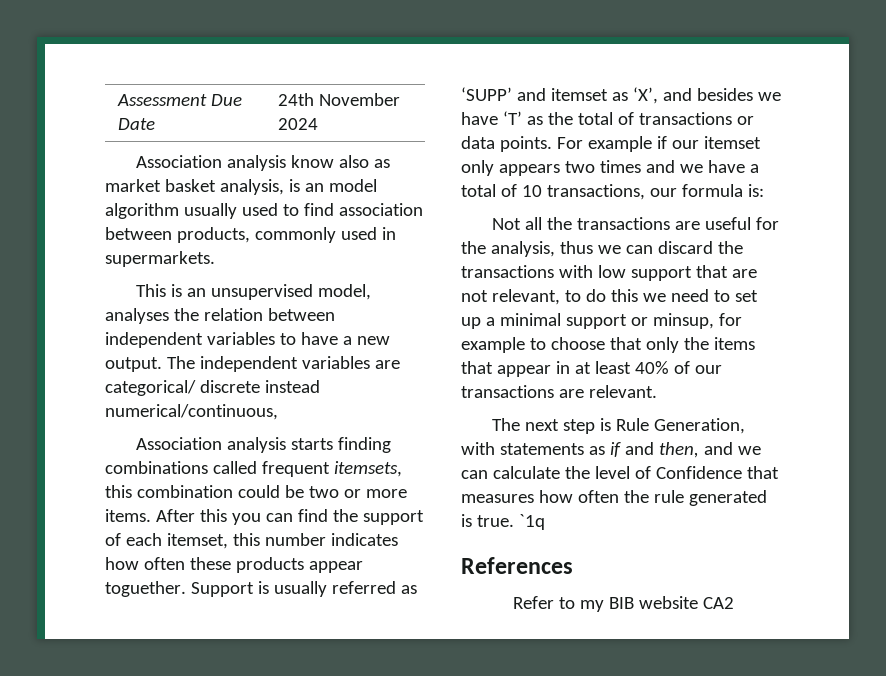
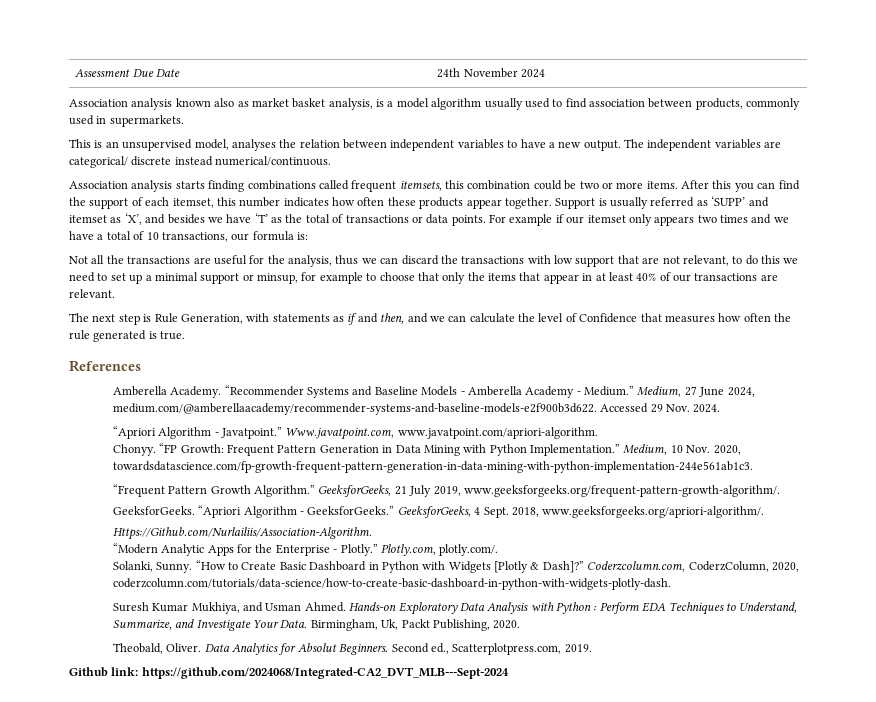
- Association analysis know also as market basket analysis, is an model algorithm usually used to find association between products, commonly used in supermarkets.
+ Association analysis known also as market basket analysis, is a model algorithm usually used to find association between products, commonly used in supermarkets.
- The independent variables are categorical/ discrete instead numerical/continuous,
+ The independent variables are categorical/ discrete instead numerical/continuous.
- After this you can find the support of each itemset, this number indicates how often these products appear toguether.
+ After this you can find the support of each itemset, this number indicates how often these products appear together.
- `1q
- Refer to my BIB website CA2
+ Amberella Academy. “Recommender Systems and Baseline Models - Amberella Academy - Medium.” Medium, 27 June 2024, medium.com/@amberellaacademy/recommender-systems-and-baseline-models-e2f900b3d622. Accessed 29 Nov. 2024.
+ “Apriori Algorithm - Javatpoint.” Www.javatpoint.com, www.javatpoint.com/apriori-algorithm.
+ Chonyy. “FP Growth: Frequent Pattern Generation in Data Mining with Python Implementation.” Medium, 10 Nov. 2020, towardsdatascience.com/fp-growth-frequent-pattern-generation-in-data-mining-with-python-implementation-244e561ab1c3.
+ “Frequent Pattern Growth Algorithm.” GeeksforGeeks, 21 July 2019, www.geeksforgeeks.org/frequent-pattern-growth-algorithm/.
+ GeeksforGeeks. “Apriori Algorithm - GeeksforGeeks.” GeeksforGeeks, 4 Sept. 2018, www.geeksforgeeks.org/apriori-algorithm/.
+ Https://Github.com/Nurlailiis/Association-Algorithm.
+ “Modern Analytic Apps for the Enterprise - Plotly.” Plotly.com, plotly.com/.
+ Solanki, Sunny. “How to Create Basic Dashboard in Python with Widgets [Plotly & Dash]?” Coderzcolumn.com, CoderzColumn, 2020, coderzcolumn.com/tutorials/data-science/how-to-create-basic-dashboard-in-python-with-widgets-plotly-dash.
+ Suresh Kumar Mukhiya, and Usman Ahmed. Hands-on Exploratory Data Analysis with Python : Perform EDA Techniques to Understand, Summarize, and Investigate Your Data. Birmingham, Uk, Packt Publishing, 2020.
+ Theobald, Oliver. Data Analytics for Absolut Beginners. Second ed., Scatterplotpress.com, 2019.
+ Github link: https://github.com/2024068/Integrated-CA2_DVT_MLB---Sept-2024

